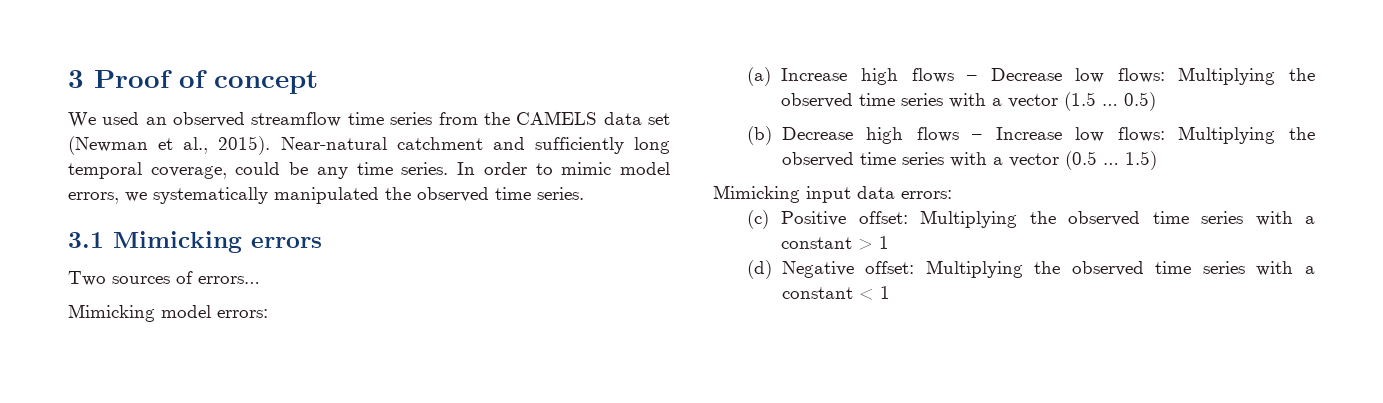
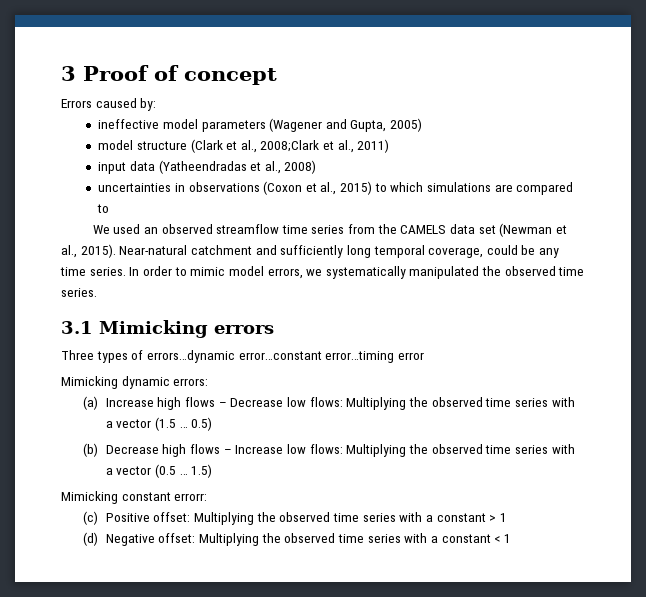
+ Errors caused by:
+ ineffective model parameters (Wagener and Gupta, 2005)
+ model structure (Clark et al., 2008;Clark et al., 2011)
+ input data (Yatheendradas et al., 2008)
+ uncertainties in observations (Coxon et al., 2015) to which simulations are compared to
- Two sources of errors…
- Mimicking model errors:
+ Three types of errors…dynamic error…constant error…timing error
+ Mimicking dynamic errors:
- Mimicking input data errors:
+ Mimicking constant errorr:

